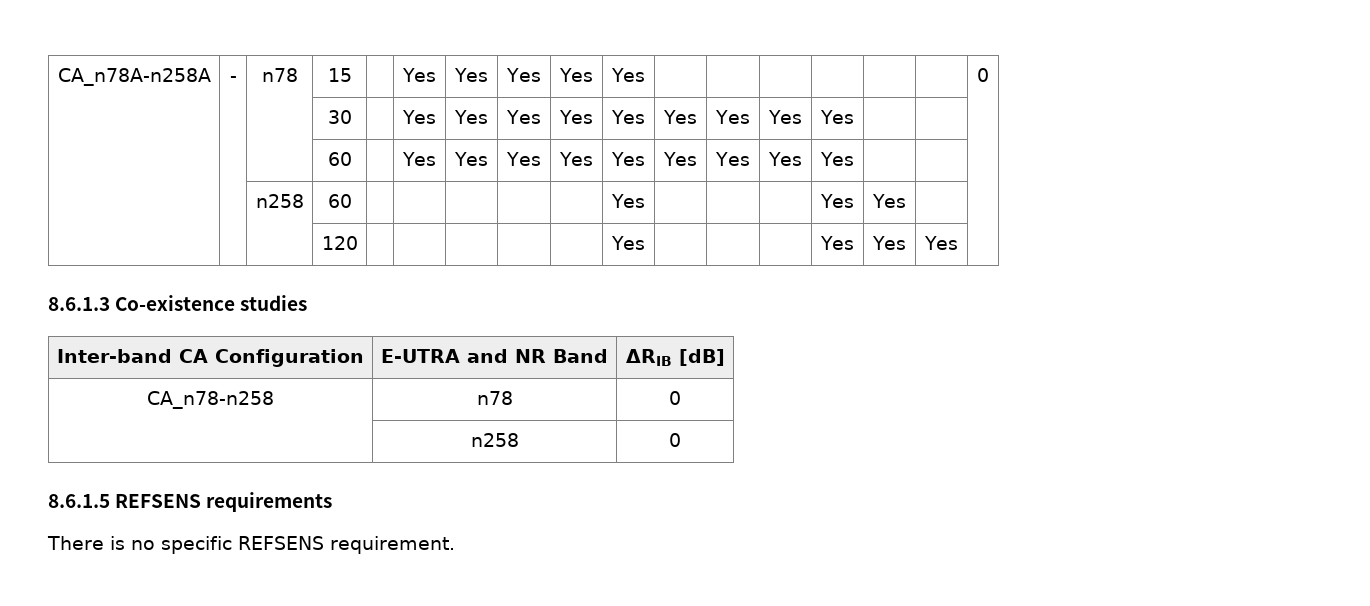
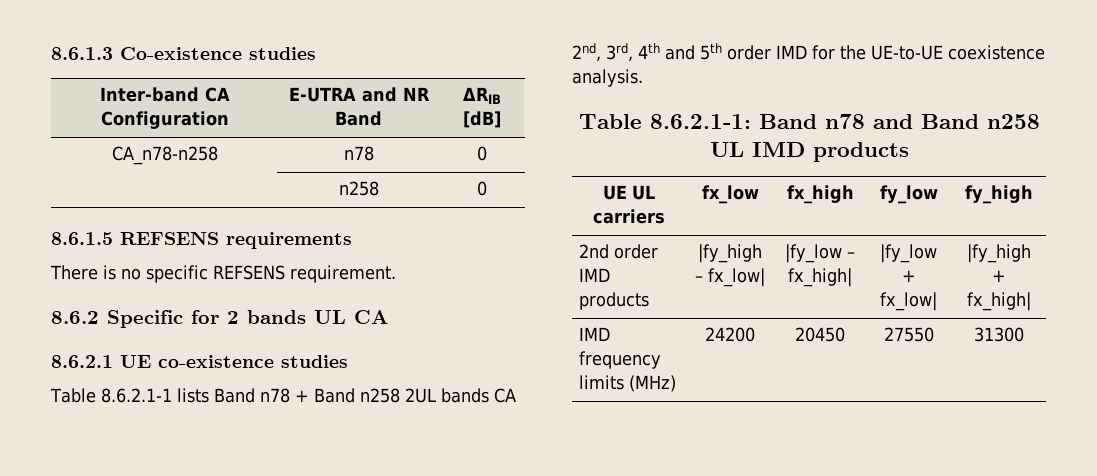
- CA_n78A-n258A | - | n78 | 15 | | Yes | Yes | Yes | Yes | Yes | | | | | | | 0
- | | | 30 | | Yes | Yes | Yes | Yes | Yes | Yes | Yes | Yes | Yes | | |
- | | | 60 | | Yes | Yes | Yes | Yes | Yes | Yes | Yes | Yes | Yes | | |
- | | n258 | 60 | | | | | | Yes | | | | Yes | Yes | |
- | | | 120 | | | | | | Yes | | | | Yes | Yes | Yes |
+ 8.6.2 Specific for 2 bands UL CA
+ 8.6.2.1 UE co-existence studies
+ Table 8.6.2.1-1 lists Band n78 + Band n258 2UL bands CA 2nd, 3rd, 4th and 5th order IMD for the UE-to-UE coexistence analysis.
+ Table 8.6.2.1-1: Band n78 and Band n258 UL IMD products
+ UE UL carriers | fx_low | fx_high | fy_low | fy_high
+ 2nd order IMD products | |fy_high – fx_low| | |fy_low – fx_high| | |fy_low + fx_low| | |fy_high + fx_high|
+ IMD frequency limits (MHz) | 24200 | 20450 | 27550 | 31300

